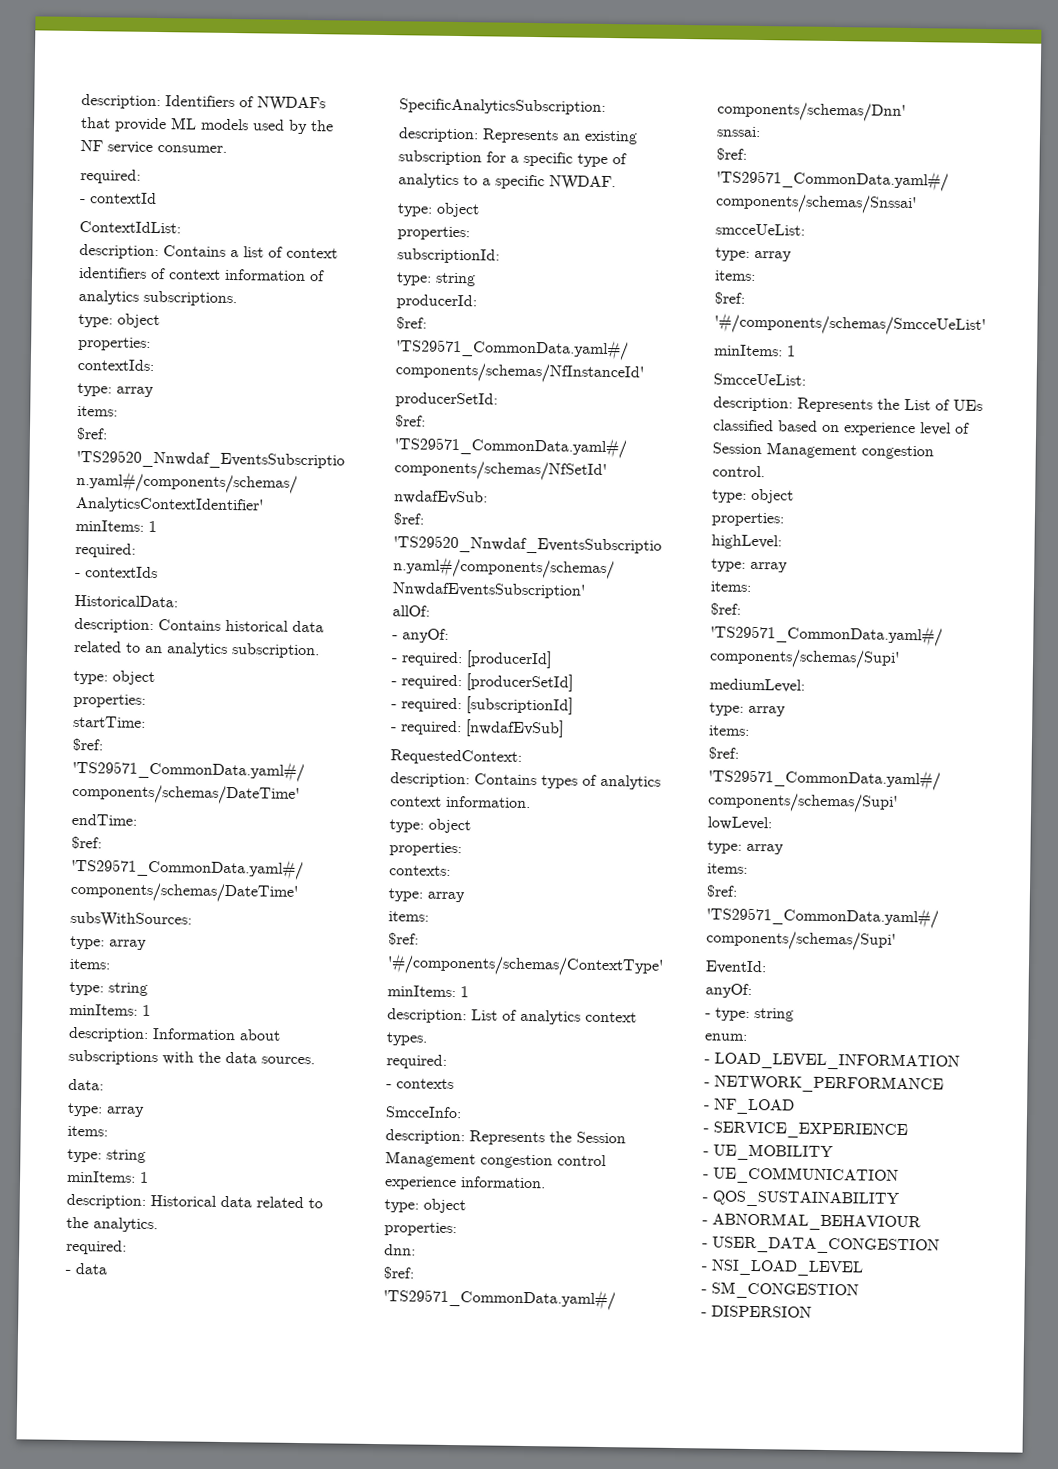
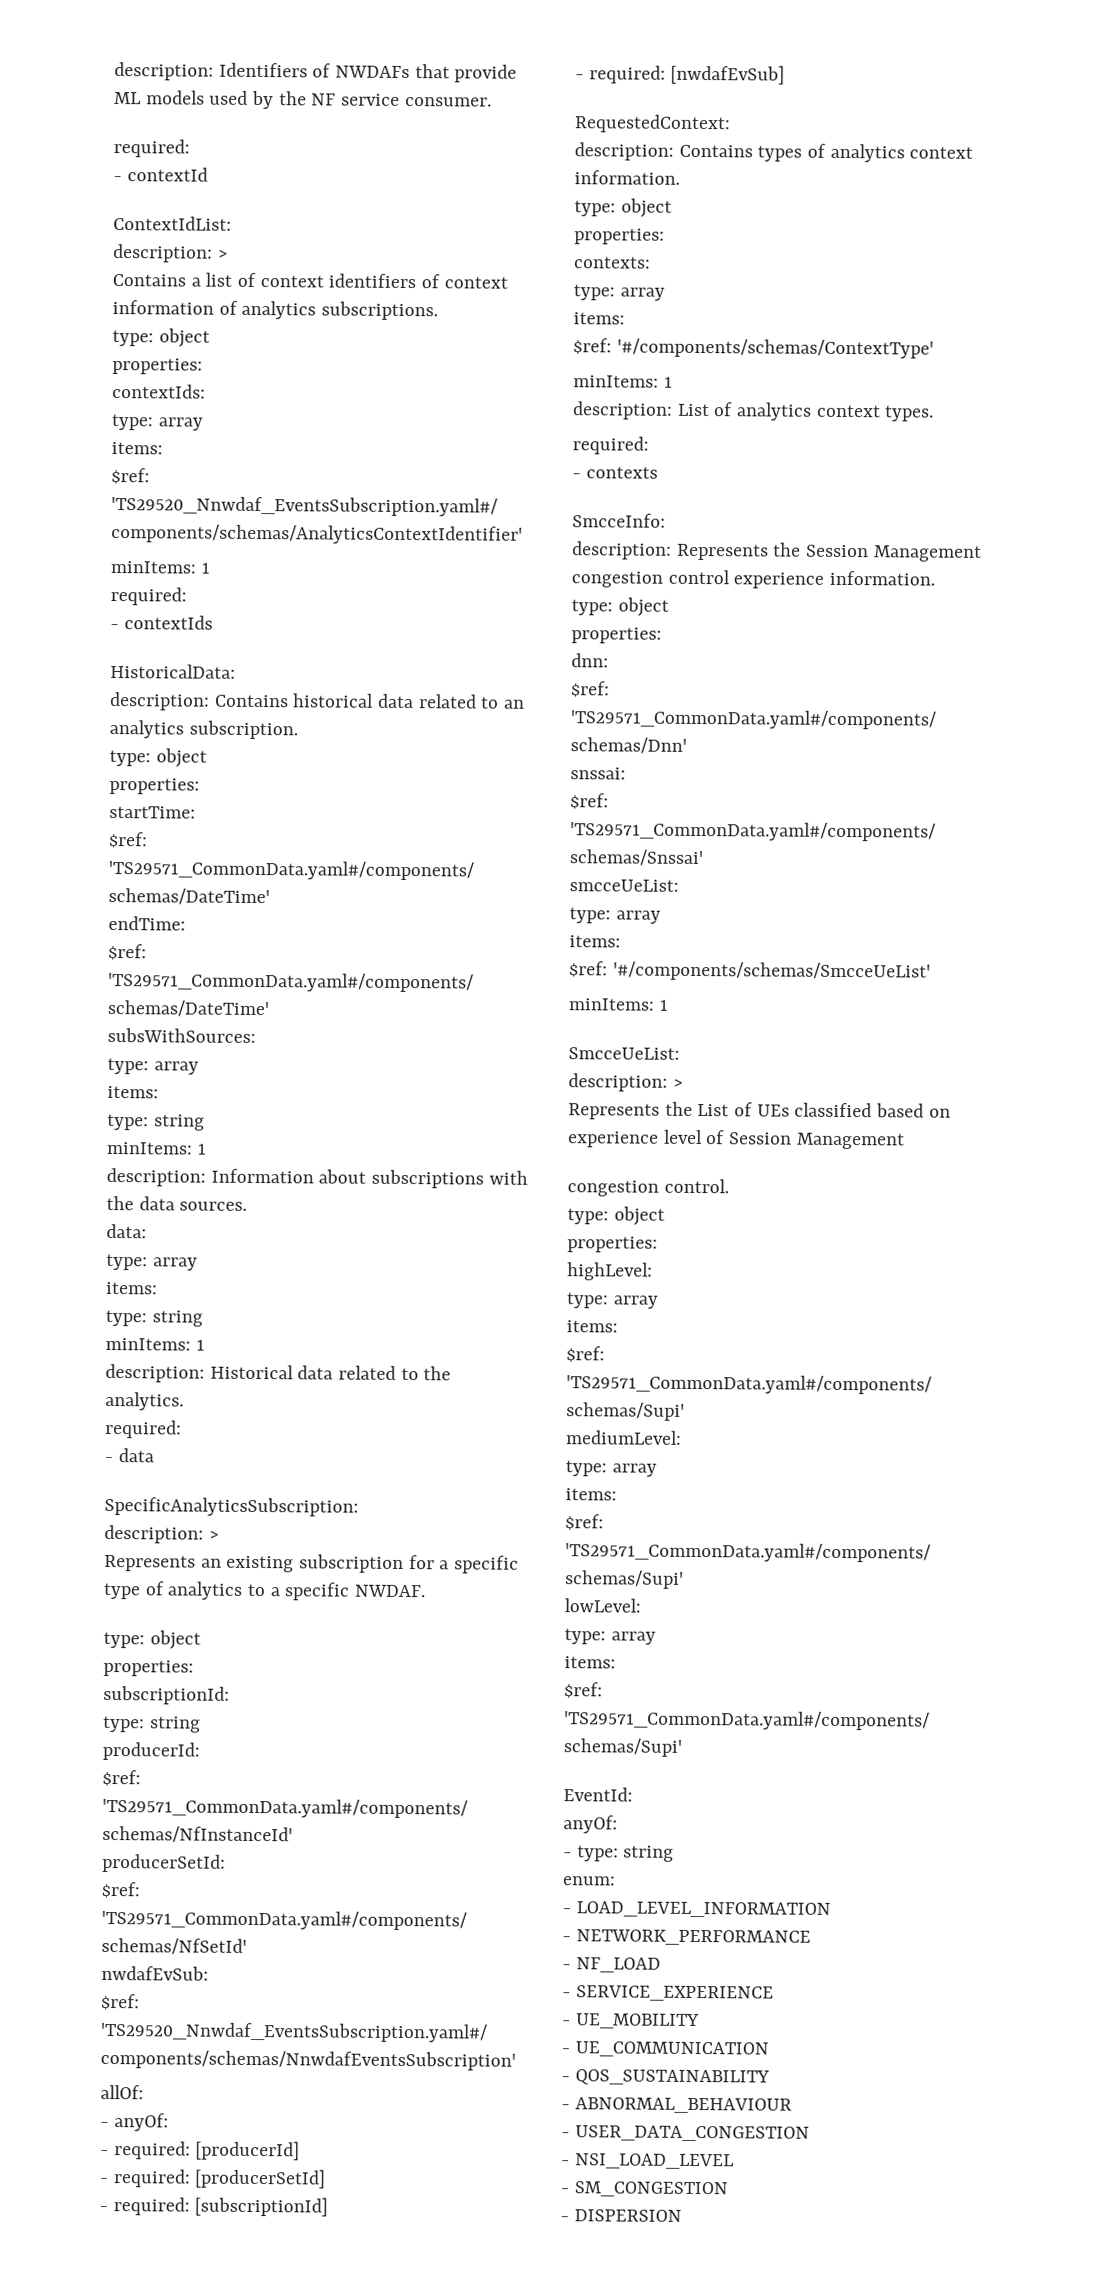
  ContextIdList:
- description: Contains a list of context identifiers of context information of analytics subscriptions.
+ description: >
+ Contains a list of context identifiers of context information of analytics subscriptions.
  SpecificAnalyticsSubscription:
- description: Represents an existing subscription for a specific type of analytics to a specific NWDAF.
+ description: >
+ Represents an existing subscription for a specific type of analytics to a specific NWDAF.
  SmcceUeList:
- description: Represents the List of UEs classified based on experience level of Session Management congestion control.
+ description: >
+ Represents the List of UEs classified based on experience level of Session Management
+ congestion control.

